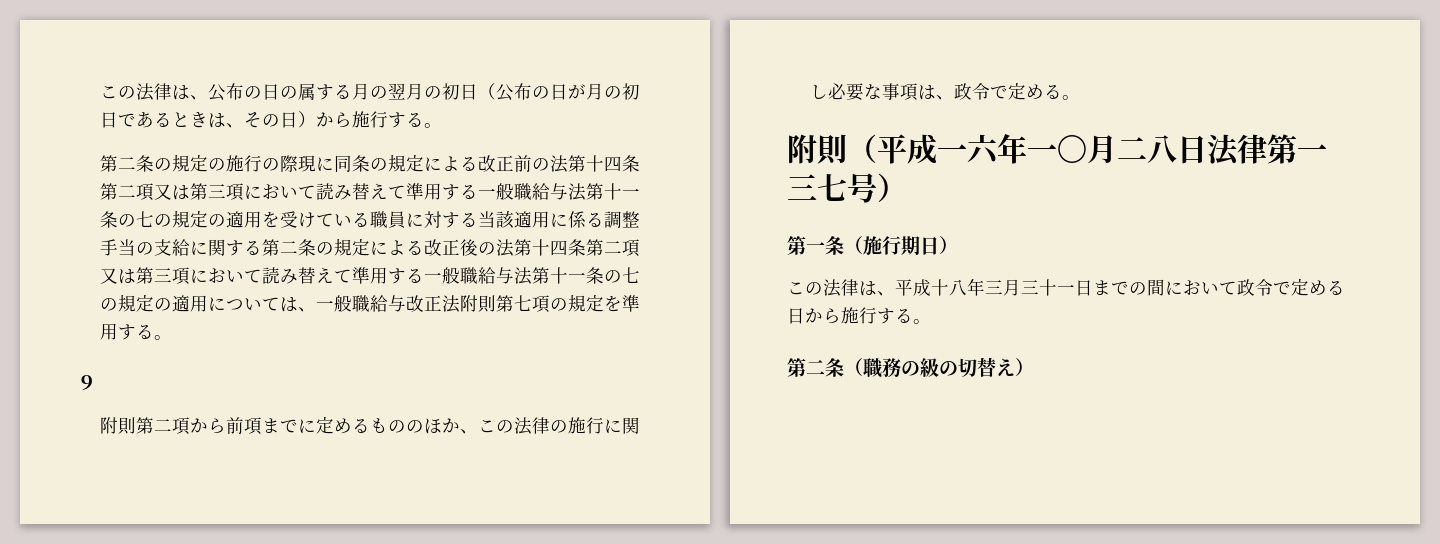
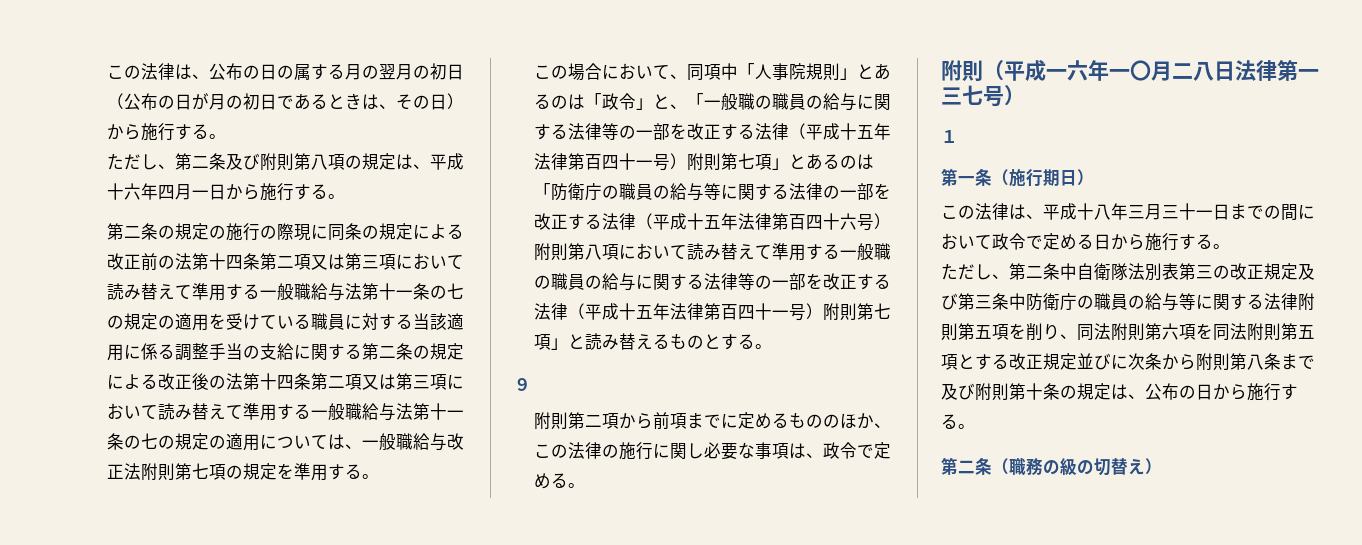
+ ただし、第二条及び附則第八項の規定は、平成十六年四月一日から施行する。
+ この場合において、同項中「人事院規則」とあるのは「政令」と、「一般職の職員の給与に関する法律等の一部を改正する法律（平成十五年法律第百四十一号）附則第七項」とあるのは「防衛庁の職員の給与等に関する法律の一部を改正する法律（平成十五年法律第百四十六号）附則第八項において読み替えて準用する一般職の職員の給与に関する法律等の一部を改正する法律（平成十五年法律第百四十一号）附則第七項」と読み替えるものとする。
+ １
+ ただし、第二条中自衛隊法別表第三の改正規定及び第三条中防衛庁の職員の給与等に関する法律附則第五項を削り、同法附則第六項を同法附則第五項とする改正規定並びに次条から附則第八条まで及び附則第十条の規定は、公布の日から施行する。

